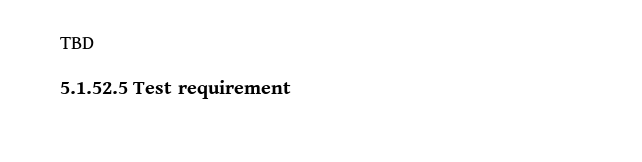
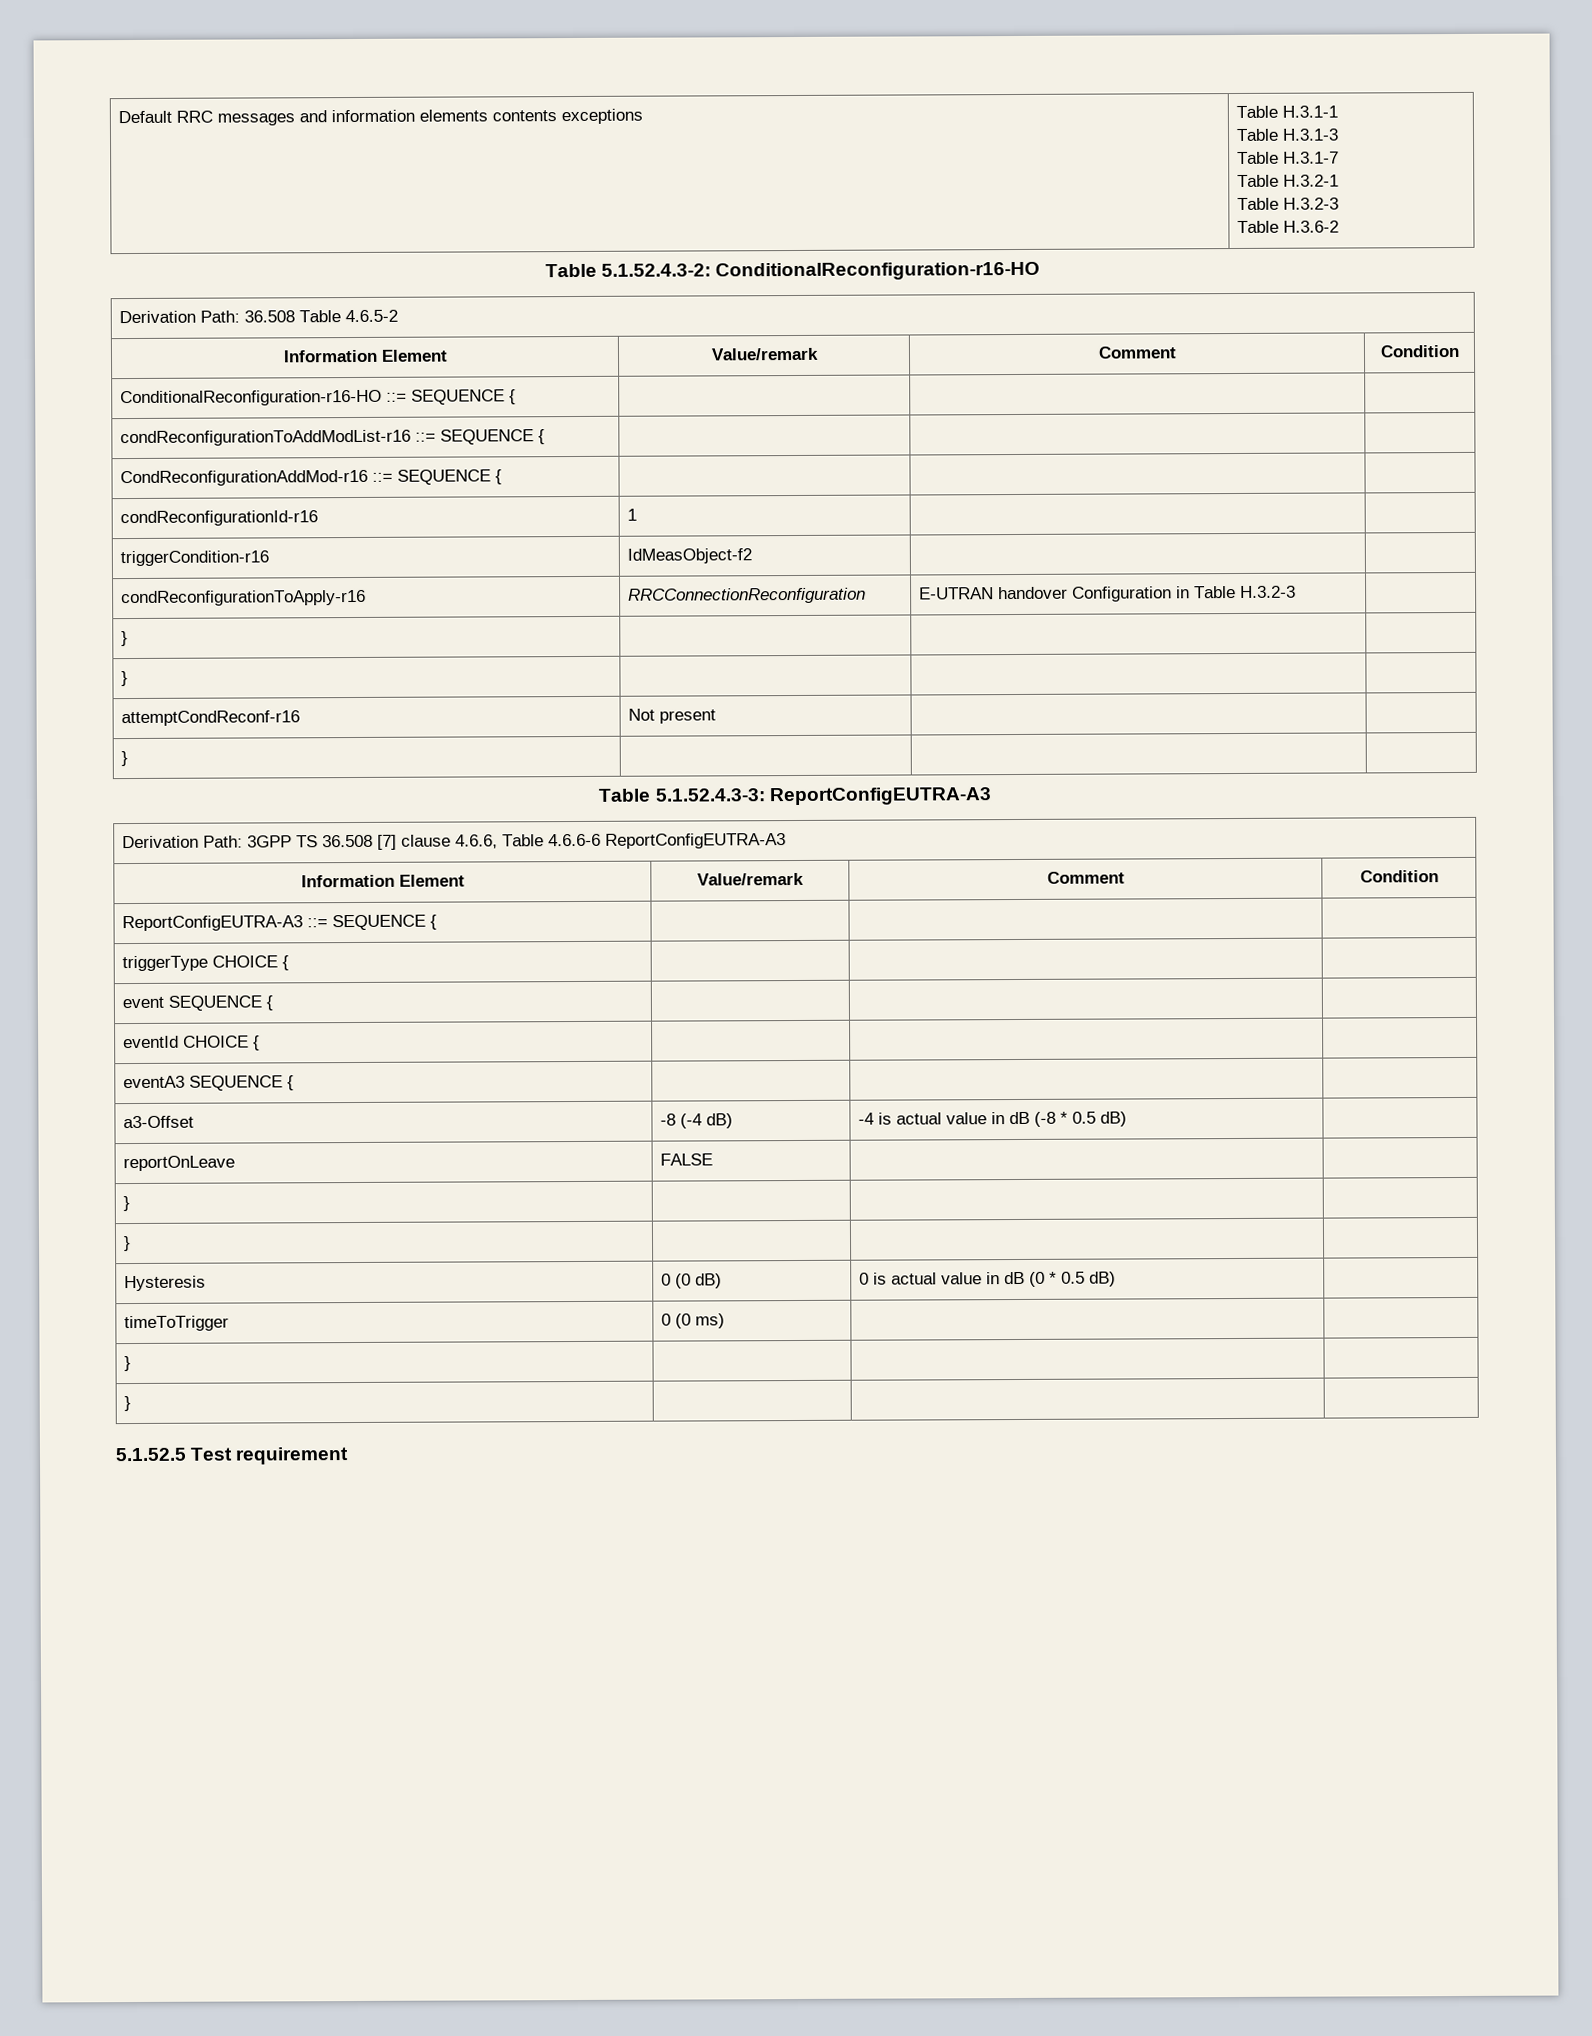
- TBD
+ Default RRC messages and information elements contents exceptions | Table H.3.1-1
+ Table H.3.1-3
+ Table H.3.1-7
+ Table H.3.2-1
+ Table H.3.2-3
+ Table H.3.6-2
+ Table 5.1.52.4.3-2: ConditionalReconfiguration-r16-HO
+ Derivation Path: 36.508 Table 4.6.5-2
+ Information Element | Value/remark | Comment | Condition
+ ConditionalReconfiguration-r16-HO ::= SEQUENCE { | | |
+ condReconfigurationToAddModList-r16 ::= SEQUENCE { | | |
+ CondReconfigurationAddMod-r16 ::= SEQUENCE { | | |
+ condReconfigurationId-r16 | 1 | |
+ triggerCondition-r16 | IdMeasObject-f2 | |
+ condReconfigurationToApply-r16 | RRCConnectionReconfiguration | E-UTRAN handover Configuration in Table H.3.2-3 |
+ } | | |
+ } | | |
+ attemptCondReconf-r16 | Not present | |
+ } | | |
+ Table 5.1.52.4.3-3: ReportConfigEUTRA-A3
+ Derivation Path: 3GPP TS 36.508 [7] clause 4.6.6, Table 4.6.6-6 ReportConfigEUTRA-A3
+ Information Element | Value/remark | Comment | Condition
+ ReportConfigEUTRA-A3 ::= SEQUENCE { | | |
+ triggerType CHOICE { | | |
+ event SEQUENCE { | | |
+ eventId CHOICE { | | |
+ eventA3 SEQUENCE { | | |
+ a3-Offset | -8 (-4 dB) | -4 is actual value in dB (-8 * 0.5 dB) |
+ reportOnLeave | FALSE | |
+ } | | |
+ } | | |
+ Hysteresis | 0 (0 dB) | 0 is actual value in dB (0 * 0.5 dB) |
+ timeToTrigger | 0 (0 ms) | |
+ } | | |
+ } | | |

